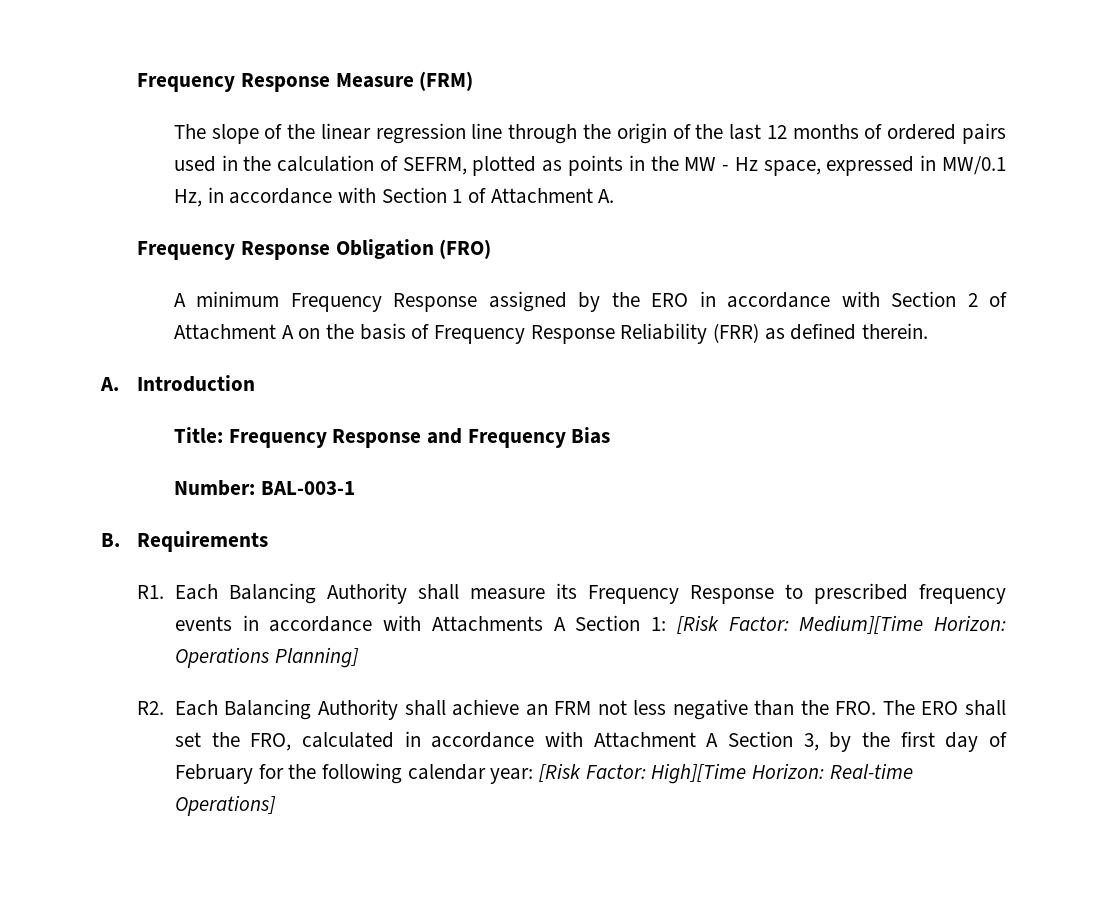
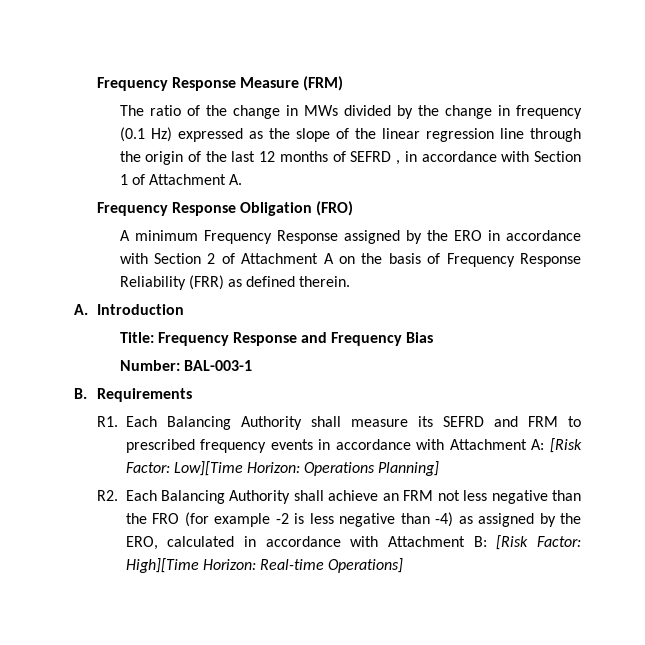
- The slope of the linear regression line through the origin of the last 12 months of ordered pairs used in the calculation of SEFRM, plotted as points in the MW - Hz space, expressed in MW/0.1 Hz, in accordance with Section 1 of Attachment A.
+ The ratio of the change in MWs divided by the change in frequency (0.1 Hz) expressed as the slope of the linear regression line through the origin of the last 12 months of SEFRD , in accordance with Section 1 of Attachment A.
- R1. Each Balancing Authority shall measure its Frequency Response to prescribed frequency events in accordance with Attachments A Section 1: [Risk Factor: Medium][Time Horizon: Operations Planning]
+ R1. Each Balancing Authority shall measure its SEFRD and FRM to prescribed frequency events in accordance with Attachment A: [Risk Factor: Low][Time Horizon: Operations Planning]
- R2. Each Balancing Authority shall achieve an FRM not less negative than the FRO. The ERO shall set the FRO, calculated in accordance with Attachment A Section 3, by the first day of February for the following calendar year: [Risk Factor: High][Time Horizon: Real-time Operations]
+ R2. Each Balancing Authority shall achieve an FRM not less negative than the FRO (for example -2 is less negative than -4) as assigned by the ERO, calculated in accordance with Attachment B: [Risk Factor: High][Time Horizon: Real-time Operations]

